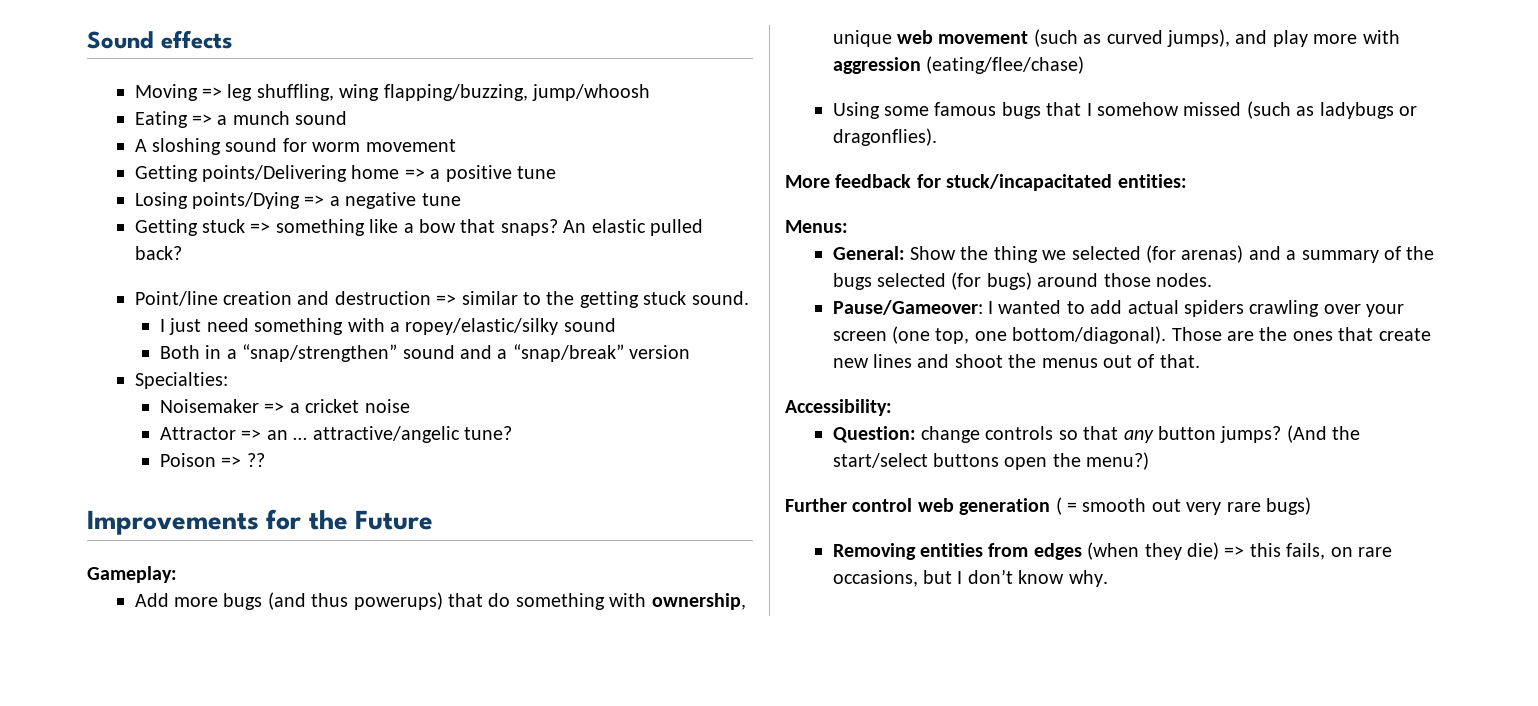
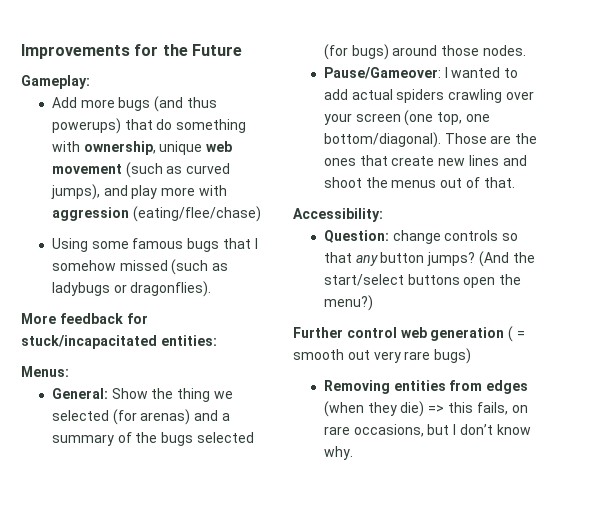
- Sound effects
- Moving => leg shuffling, wing flapping/buzzing, jump/whoosh
- Eating => a munch sound
- A sloshing sound for worm movement
- Getting points/Delivering home => a positive tune
- Losing points/Dying => a negative tune
- Getting stuck => something like a bow that snaps? An elastic pulled back?
- Point/line creation and destruction => similar to the getting stuck sound.
- I just need something with a ropey/elastic/silky sound
- Both in a “snap/strengthen” sound and a “snap/break” version
- Specialties:
- Noisemaker => a cricket noise
- Attractor => an … attractive/angelic tune?
- Poison => ??

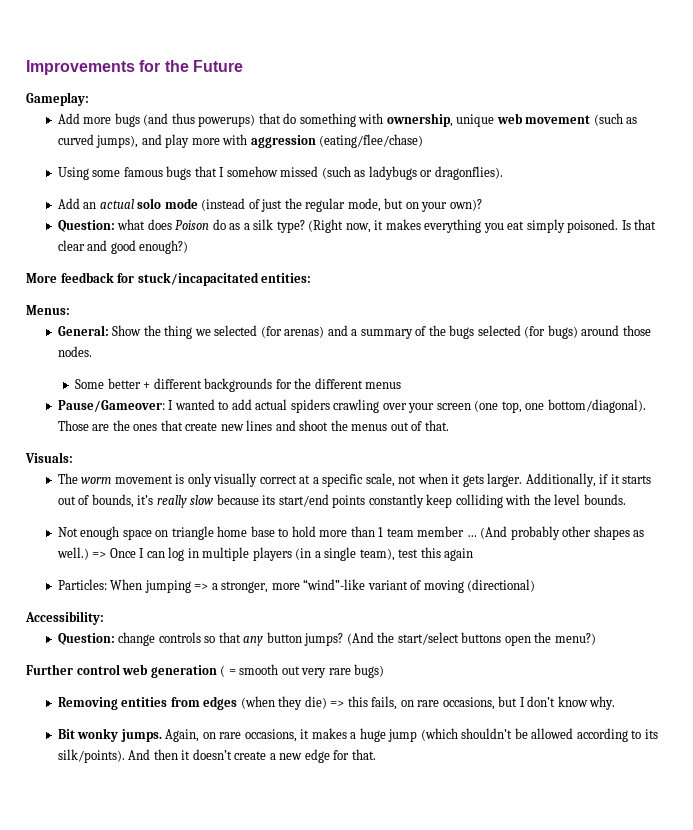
+ Add an actual solo mode (instead of just the regular mode, but on your own)?
+ Question: what does Poison do as a silk type? (Right now, it makes everything you eat simply poisoned. Is that clear and good enough?)
+ Some better + different backgrounds for the different menus
+ Visuals:
+ The worm movement is only visually correct at a specific scale, not when it gets larger. Additionally, if it starts out of bounds, it’s really slow because its start/end points constantly keep colliding with the level bounds.
+ Not enough space on triangle home base to hold more than 1 team member … (And probably other shapes as well.) => Once I can log in multiple players (in a single team), test this again
+ Particles: When jumping => a stronger, more “wind”-like variant of moving (directional)
+ Bit wonky jumps. Again, on rare occasions, it makes a huge jump (which shouldn’t be allowed according to its silk/points). And then it doesn’t create a new edge for that.

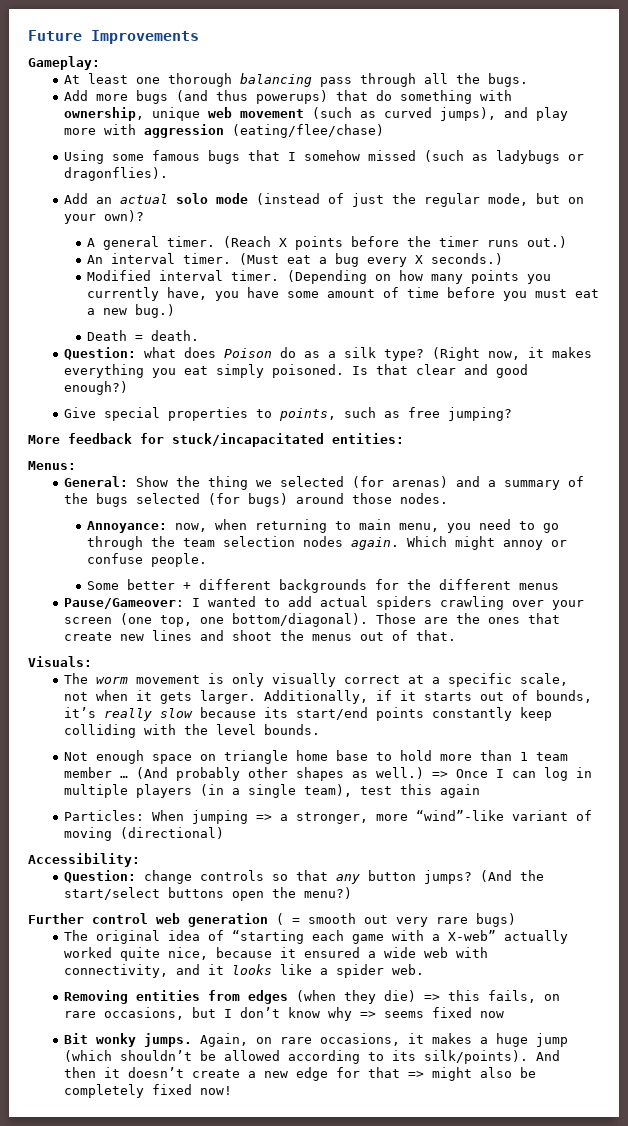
- Improvements for the Future
+ Future Improvements
  Gameplay:
+ At least one thorough balancing pass through all the bugs.
+ A general timer. (Reach X points before the timer runs out.)
+ An interval timer. (Must eat a bug every X seconds.)
+ Modified interval timer. (Depending on how many points you currently have, you have some amount of time before you must eat a new bug.)
+ Death = death.
+ Give special properties to points, such as free jumping?
+ Annoyance: now, when returning to main menu, you need to go through the team selection nodes again. Which might annoy or confuse people.
+ The original idea of “starting each game with a X-web” actually worked quite nice, because it ensured a wide web with connectivity, and it looks like a spider web.
- Removing entities from edges (when they die) => this fails, on rare occasions, but I don’t know why.
+ Removing entities from edges (when they die) => this fails, on rare occasions, but I don’t know why => seems fixed now
- And then it doesn’t create a new edge for that.
+ And then it doesn’t create a new edge for that => might also be completely fixed now!

